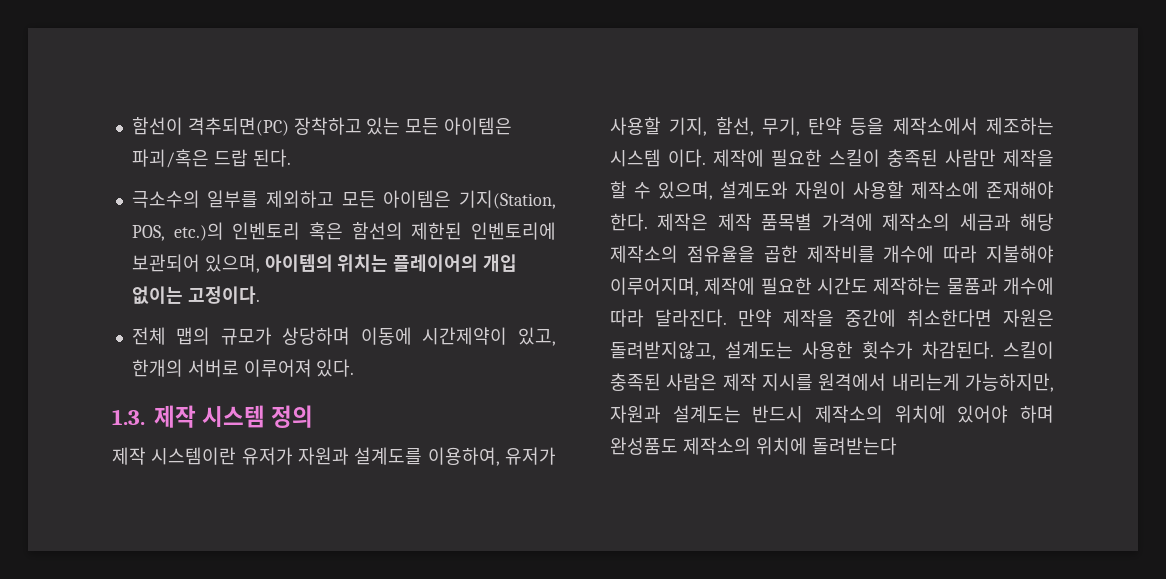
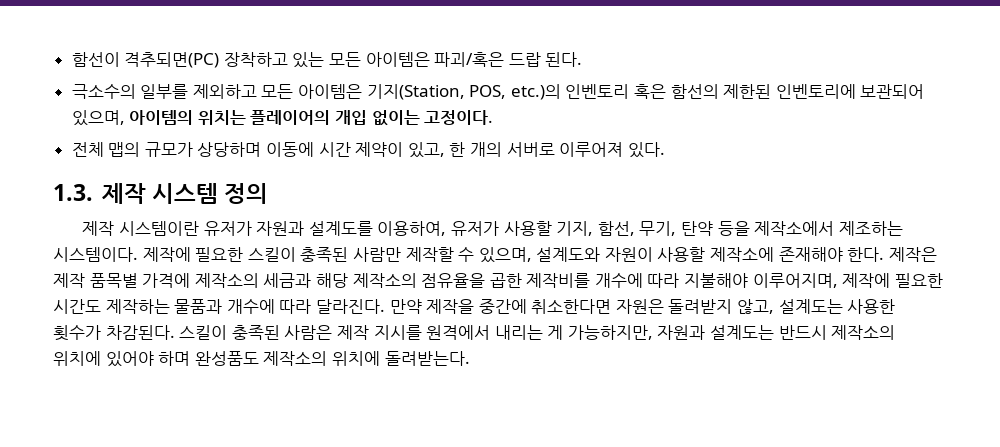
- 전체 맵의 규모가 상당하며 이동에 시간제약이 있고, 한개의 서버로 이루어져 있다.
+ 전체 맵의 규모가 상당하며 이동에 시간 제약이 있고, 한 개의 서버로 이루어져 있다.
- 제작 시스템이란 유저가 자원과 설계도를 이용하여, 유저가 사용할 기지, 함선, 무기, 탄약 등을 제작소에서 제조하는 시스템 이다.
+ 제작 시스템이란 유저가 자원과 설계도를 이용하여, 유저가 사용할 기지, 함선, 무기, 탄약 등을 제작소에서 제조하는 시스템이다.
- 제작에 필요한 스킬이 충족된 사람만 제작을 할 수 있으며, 설계도와 자원이 사용할 제작소에 존재해야 한다.
+ 제작에 필요한 스킬이 충족된 사람만 제작할 수 있으며, 설계도와 자원이 사용할 제작소에 존재해야 한다.
- 만약 제작을 중간에 취소한다면 자원은 돌려받지않고, 설계도는 사용한 횟수가 차감된다.
+ 만약 제작을 중간에 취소한다면 자원은 돌려받지 않고, 설계도는 사용한 횟수가 차감된다.
- 스킬이 충족된 사람은 제작 지시를 원격에서 내리는게 가능하지만, 자원과 설계도는 반드시 제작소의 위치에 있어야 하며 완성품도 제작소의 위치에 돌려받는다
+ 스킬이 충족된 사람은 제작 지시를 원격에서 내리는 게 가능하지만, 자원과 설계도는 반드시 제작소의 위치에 있어야 하며 완성품도 제작소의 위치에 돌려받는다.

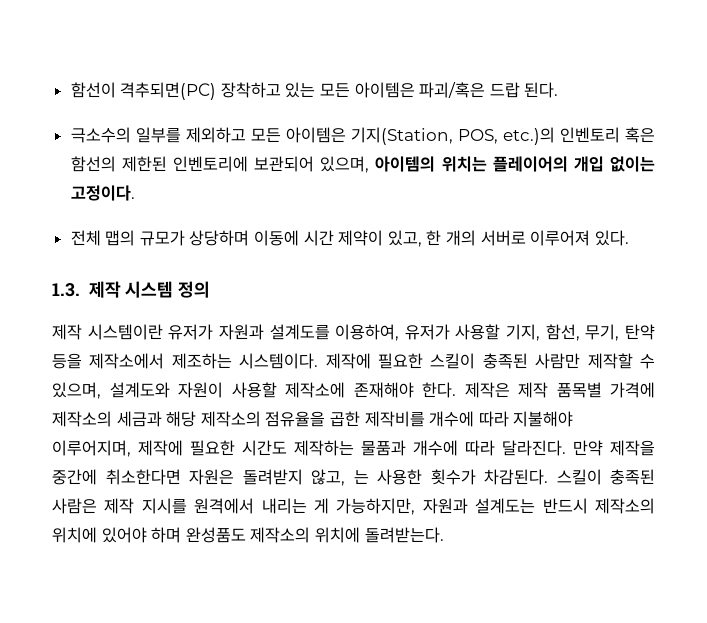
- 만약 제작을 중간에 취소한다면 자원은 돌려받지 않고, 설계도는 사용한 횟수가 차감된다.
+ 만약 제작을 중간에 취소한다면 자원은 돌려받지 않고, 는 사용한 횟수가 차감된다.

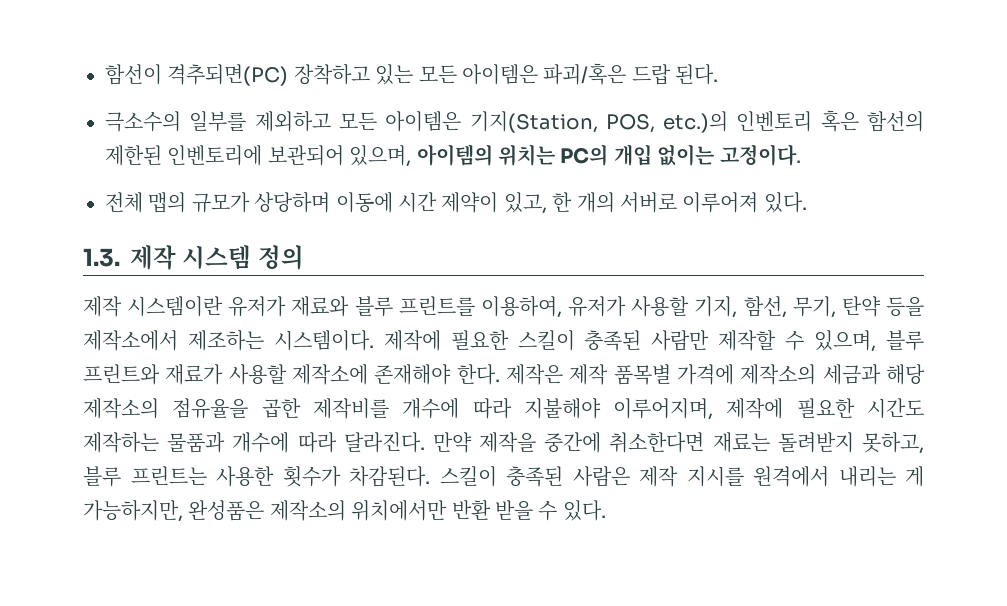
- 극소수의 일부를 제외하고 모든 아이템은 기지(Station, POS, etc.)의 인벤토리 혹은 함선의 제한된 인벤토리에 보관되어 있으며, 아이템의 위치는 플레이어의 개입 없이는 고정이다.
+ 극소수의 일부를 제외하고 모든 아이템은 기지(Station, POS, etc.)의 인벤토리 혹은 함선의 제한된 인벤토리에 보관되어 있으며, 아이템의 위치는 PC의 개입 없이는 고정이다.
- 제작 시스템이란 유저가 자원과 설계도를 이용하여, 유저가 사용할 기지, 함선, 무기, 탄약 등을 제작소에서 제조하는 시스템이다.
+ 제작 시스템이란 유저가 재료와 블루 프린트를 이용하여, 유저가 사용할 기지, 함선, 무기, 탄약 등을 제작소에서 제조하는 시스템이다.
- 제작에 필요한 스킬이 충족된 사람만 제작할 수 있으며, 설계도와 자원이 사용할 제작소에 존재해야 한다.
+ 제작에 필요한 스킬이 충족된 사람만 제작할 수 있으며, 블루 프린트와 재료가 사용할 제작소에 존재해야 한다.
- 만약 제작을 중간에 취소한다면 자원은 돌려받지 않고, 는 사용한 횟수가 차감된다.
+ 만약 제작을 중간에 취소한다면 재료는 돌려받지 못하고, 블루 프린트는 사용한 횟수가 차감된다.
- 스킬이 충족된 사람은 제작 지시를 원격에서 내리는 게 가능하지만, 자원과 설계도는 반드시 제작소의 위치에 있어야 하며 완성품도 제작소의 위치에 돌려받는다.
+ 스킬이 충족된 사람은 제작 지시를 원격에서 내리는 게 가능하지만, 완성품은 제작소의 위치에서만 반환 받을 수 있다.

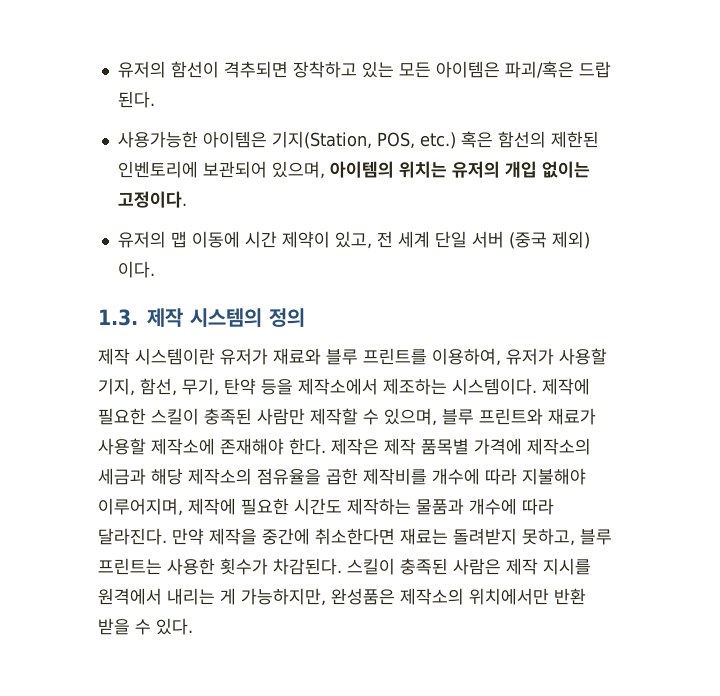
- 함선이 격추되면(PC) 장착하고 있는 모든 아이템은 파괴/혹은 드랍 된다.
+ 유저의 함선이 격추되면 장착하고 있는 모든 아이템은 파괴/혹은 드랍 된다.
- 극소수의 일부를 제외하고 모든 아이템은 기지(Station, POS, etc.)의 인벤토리 혹은 함선의 제한된 인벤토리에 보관되어 있으며, 아이템의 위치는 PC의 개입 없이는 고정이다.
+ 사용가능한 아이템은 기지(Station, POS, etc.) 혹은 함선의 제한된 인벤토리에 보관되어 있으며, 아이템의 위치는 유저의 개입 없이는 고정이다.
- 전체 맵의 규모가 상당하며 이동에 시간 제약이 있고, 한 개의 서버로 이루어져 있다.
+ 유저의 맵 이동에 시간 제약이 있고, 전 세계 단일 서버 (중국 제외) 이다.
- 1.3. 제작 시스템 정의
+ 1.3. 제작 시스템의 정의

